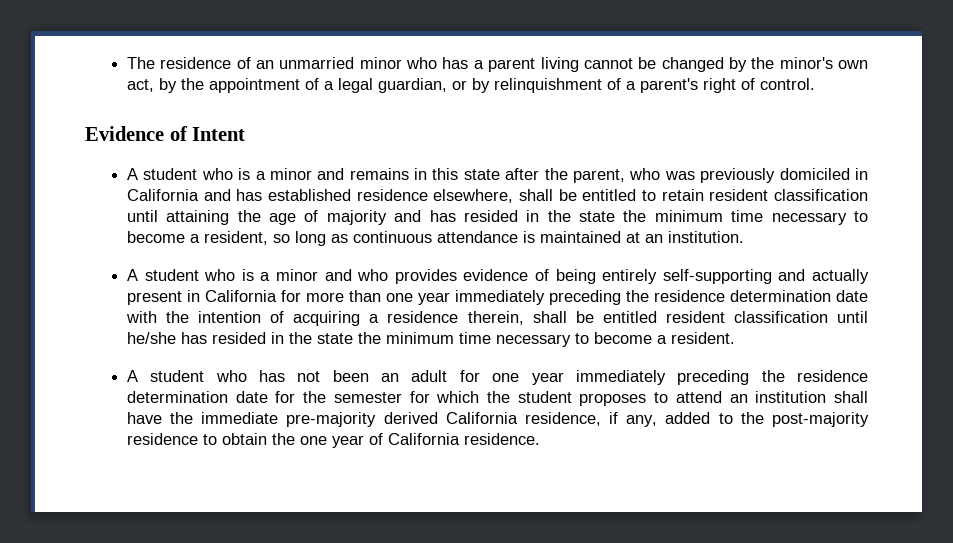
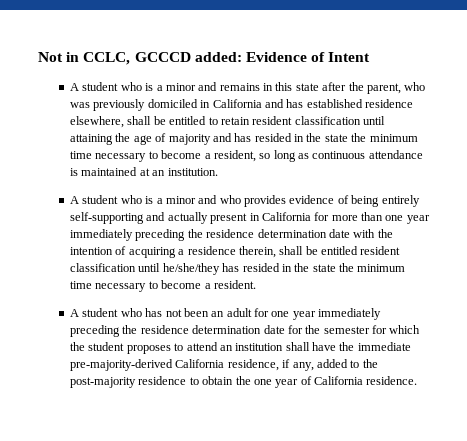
- The residence of an unmarried minor who has a parent living cannot be changed by the minor's own act, by the appointment of a legal guardian, or by relinquishment of a parent's right of control.
- Evidence of Intent
+ Not in CCLC, GCCCD added: Evidence of Intent
- A student who is a minor and who provides evidence of being entirely self-supporting and actually present in California for more than one year immediately preceding the residence determination date with the intention of acquiring a residence therein, shall be entitled resident classification until he/she has resided in the state the minimum time necessary to become a resident.
+ A student who is a minor and who provides evidence of being entirely self-supporting and actually present in California for more than one year immediately preceding the residence determination date with the intention of acquiring a residence therein, shall be entitled resident classification until he/she/they has resided in the state the minimum time necessary to become a resident.
- A student who has not been an adult for one year immediately preceding the residence determination date for the semester for which the student proposes to attend an institution shall have the immediate pre-majority derived California residence, if any, added to the post-majority residence to obtain the one year of California residence.
+ A student who has not been an adult for one year immediately preceding the residence determination date for the semester for which the student proposes to attend an institution shall have the immediate pre-majority-derived California residence, if any, added to the post-majority residence to obtain the one year of California residence.

